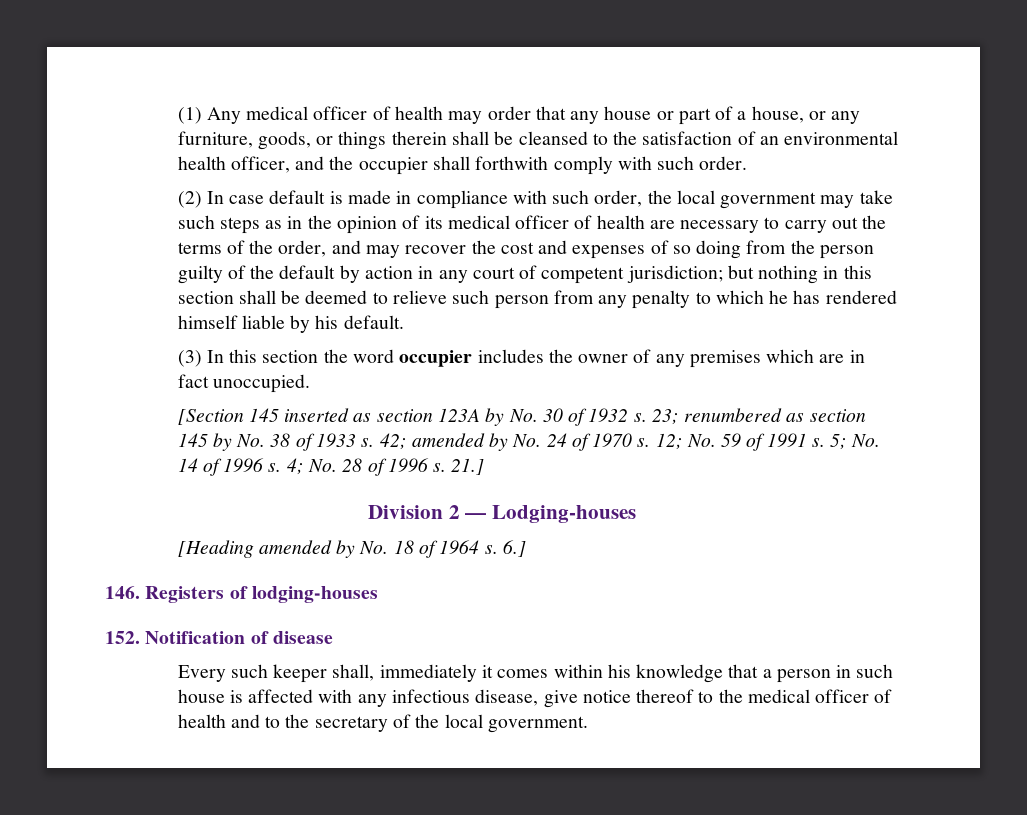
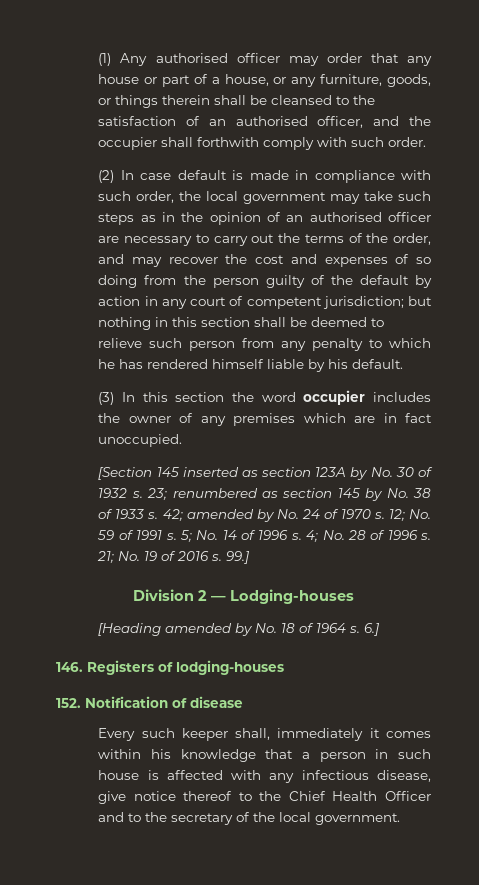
- (1) Any medical officer of health may order that any house or part of a house, or any furniture, goods, or things therein shall be cleansed to the satisfaction of an environmental health officer, and the occupier shall forthwith comply with such order.
+ (1) Any authorised officer may order that any house or part of a house, or any furniture, goods, or things therein shall be cleansed to the satisfaction of an authorised officer, and the occupier shall forthwith comply with such order.
- (2) In case default is made in compliance with such order, the local government may take such steps as in the opinion of its medical officer of health are necessary to carry out the terms of the order, and may recover the cost and expenses of so doing from the person guilty of the default by action in any court of competent jurisdiction;
+ (2) In case default is made in compliance with such order, the local government may take such steps as in the opinion of an authorised officer are necessary to carry out the terms of the order, and may recover the cost and expenses of so doing from the person guilty of the default by action in any court of competent jurisdiction;
- 21.]
+ 21; No. 19 of 2016 s. 99.]
- Every such keeper shall, immediately it comes within his knowledge that a person in such house is affected with any infectious disease, give notice thereof to the medical officer of health and to the secretary of the local government.
+ Every such keeper shall, immediately it comes within his knowledge that a person in such house is affected with any infectious disease, give notice thereof to the Chief Health Officer and to the secretary of the local government.

